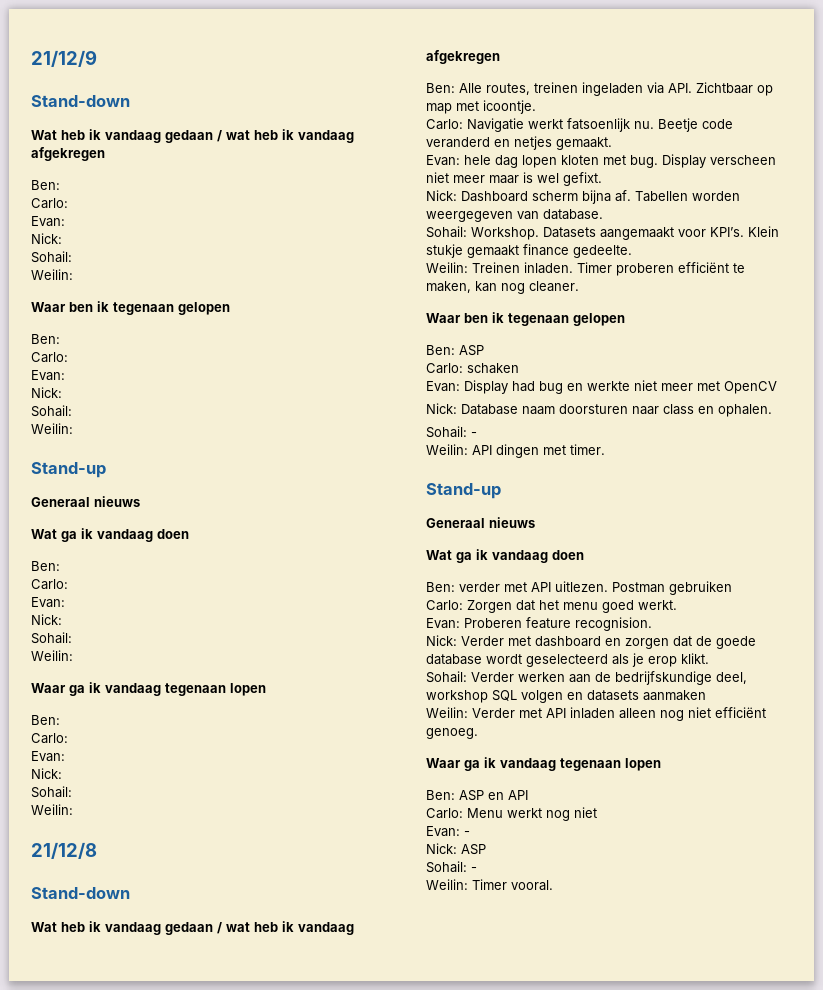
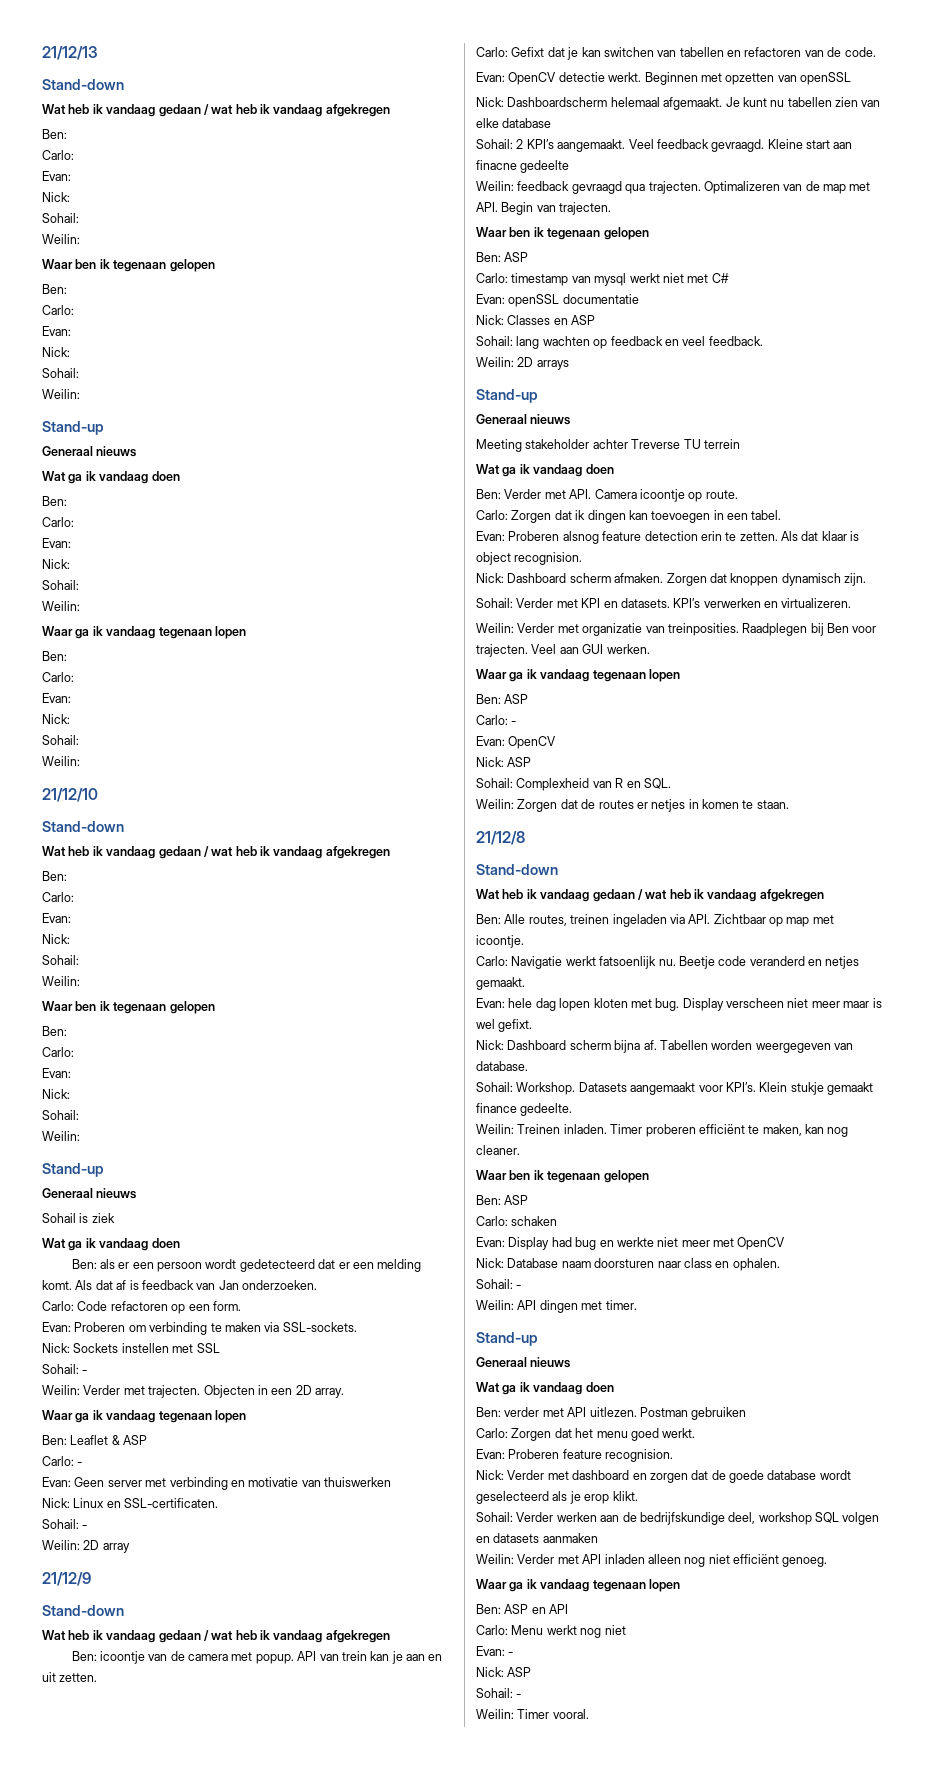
- 21/12/9
+ 21/12/13
+ 21/12/10
+ Stand-down
+ Wat heb ik vandaag gedaan / wat heb ik vandaag afgekregen
+ Ben:
+ Carlo:
+ Evan:
+ Nick:
+ Sohail:
+ Weilin:
+ Waar ben ik tegenaan gelopen
+ Ben:
+ Carlo:
+ Evan:
+ Nick:
+ Sohail:
+ Weilin:
+ Stand-up
+ Generaal nieuws
+ Sohail is ziek
+ Wat ga ik vandaag doen
+ Ben: als er een persoon wordt gedetecteerd dat er een melding komt. Als dat af is feedback van Jan onderzoeken.
+ Carlo: Code refactoren op een form.
+ Evan: Proberen om verbinding te maken via SSL-sockets.
+ Nick: Sockets instellen met SSL
+ Sohail: -
+ Weilin: Verder met trajecten. Objecten in een 2D array.
+ Waar ga ik vandaag tegenaan lopen
+ Ben: Leaflet & ASP
+ Carlo: -
+ Evan: Geen server met verbinding en motivatie van thuiswerken
+ Nick: Linux en SSL-certificaten.
+ Sohail: -
+ Weilin: 2D array
+ 21/12/9
+ Stand-down
+ Wat heb ik vandaag gedaan / wat heb ik vandaag afgekregen
+ Ben: icoontje van de camera met popup. API van trein kan je aan en uit zetten.
+ Carlo: Gefixt dat je kan switchen van tabellen en refactoren van de code.
+ Evan: OpenCV detectie werkt. Beginnen met opzetten van openSSL
+ Nick: Dashboardscherm helemaal afgemaakt. Je kunt nu tabellen zien van elke database
+ Sohail: 2 KPI’s aangemaakt. Veel feedback gevraagd. Kleine start aan finacne gedeelte
+ Weilin: feedback gevraagd qua trajecten. Optimalizeren van de map met API. Begin van trajecten.
+ Waar ben ik tegenaan gelopen
+ Ben: ASP
+ Carlo: timestamp van mysql werkt niet met C#
+ Evan: openSSL documentatie
+ Nick: Classes en ASP
+ Sohail: lang wachten op feedback en veel feedback.
+ Weilin: 2D arrays
+ Stand-up
+ Generaal nieuws
+ Meeting stakeholder achter Treverse TU terrein
+ Wat ga ik vandaag doen
+ Ben: Verder met API. Camera icoontje op route.
+ Carlo: Zorgen dat ik dingen kan toevoegen in een tabel.
+ Evan: Proberen alsnog feature detection erin te zetten. Als dat klaar is object recognision.
+ Nick: Dashboard scherm afmaken. Zorgen dat knoppen dynamisch zijn.
+ Sohail: Verder met KPI en datasets. KPI’s verwerken en virtualizeren.
+ Weilin: Verder met organizatie van treinposities. Raadplegen bij Ben voor trajecten. Veel aan GUI werken.
+ Waar ga ik vandaag tegenaan lopen
+ Ben: ASP
+ Carlo: -
+ Evan: OpenCV
+ Nick: ASP
+ Sohail: Complexheid van R en SQL.
+ Weilin: Zorgen dat de routes er netjes in komen te staan.

